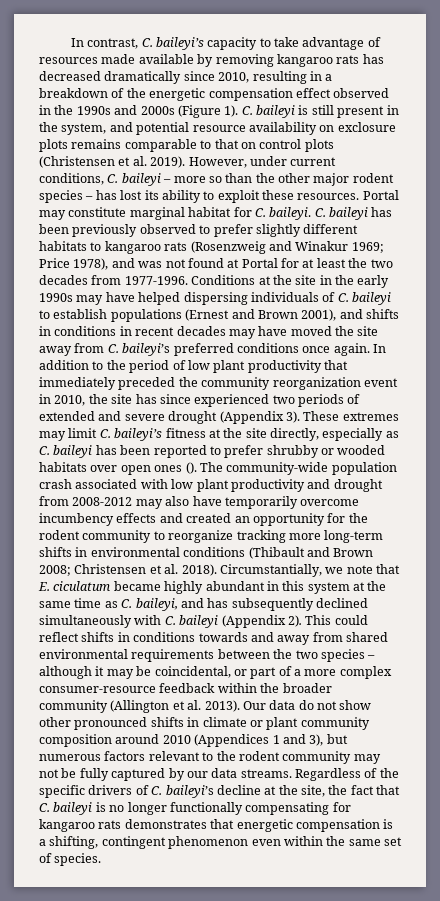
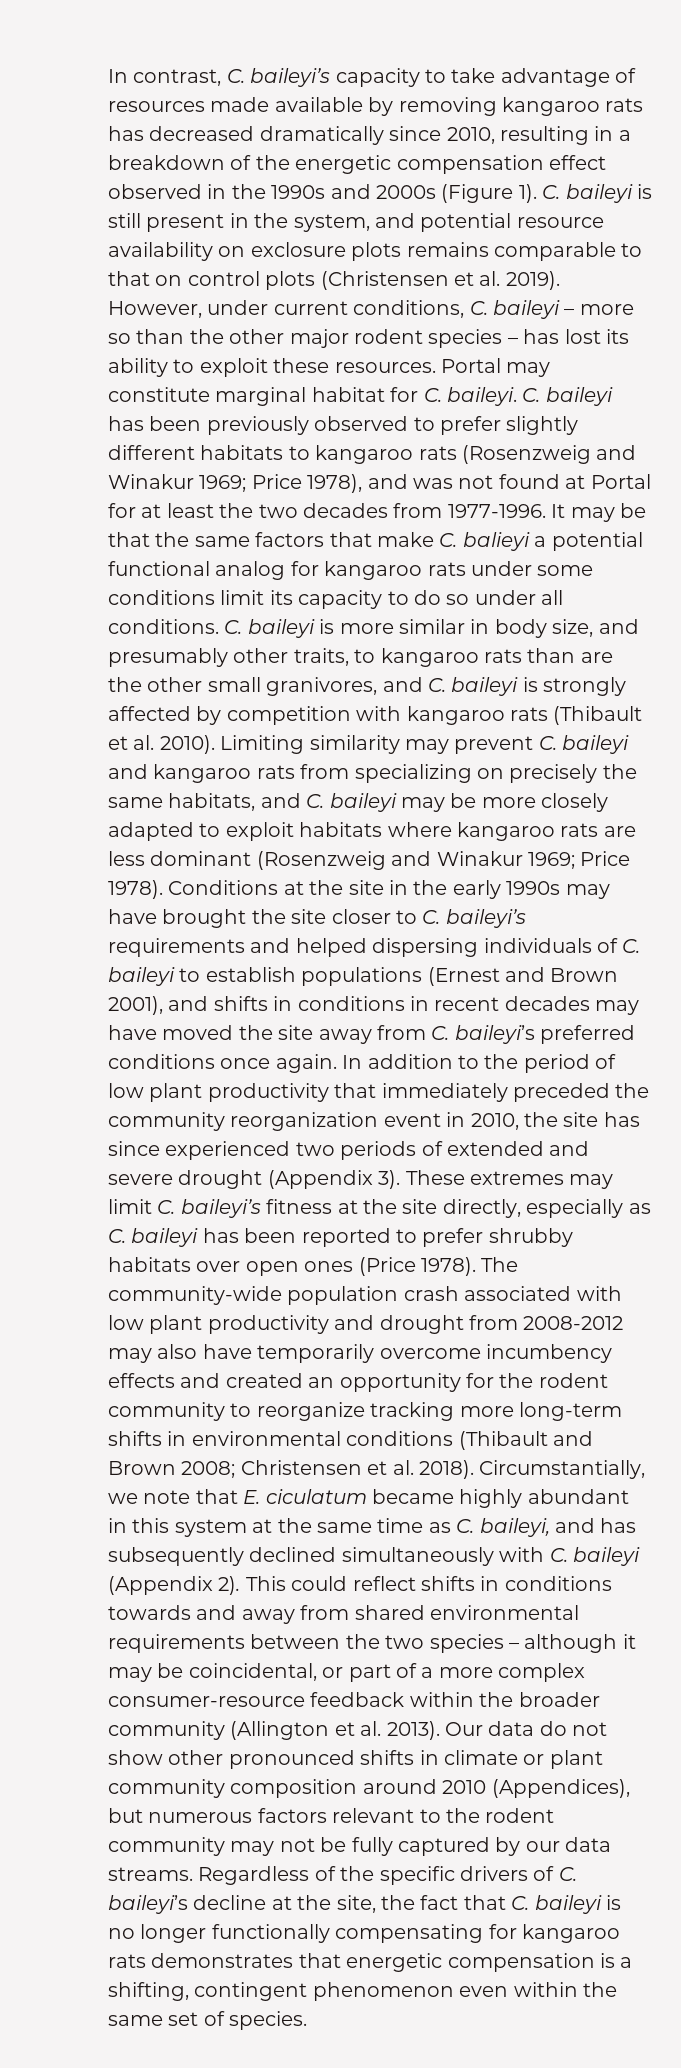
+ It may be that the same factors that make C. balieyi a potential functional analog for kangaroo rats under some conditions limit its capacity to do so under all conditions. C. baileyi is more similar in body size, and presumably other traits, to kangaroo rats than are the other small granivores, and C. baileyi is strongly affected by competition with kangaroo rats (Thibault et al. 2010). Limiting similarity may prevent C. baileyi and kangaroo rats from specializing on precisely the same habitats, and C. baileyi may be more closely adapted to exploit habitats where kangaroo rats are less dominant (Rosenzweig and Winakur 1969; Price 1978).
- Conditions at the site in the early 1990s may have helped dispersing individuals of C. baileyi to establish populations (Ernest and Brown 2001), and shifts in conditions in recent decades may have moved the site away from C. baileyi’s preferred conditions once again.
+ Conditions at the site in the early 1990s may have brought the site closer to C. baileyi’s requirements and helped dispersing individuals of C. baileyi to establish populations (Ernest and Brown 2001), and shifts in conditions in recent decades may have moved the site away from C. baileyi’s preferred conditions once again.
- These extremes may limit C. baileyi’s fitness at the site directly, especially as C. baileyi has been reported to prefer shrubby or wooded habitats over open ones ().
+ These extremes may limit C. baileyi’s fitness at the site directly, especially as C. baileyi has been reported to prefer shrubby habitats over open ones (Price 1978).
- Our data do not show other pronounced shifts in climate or plant community composition around 2010 (Appendices 1 and 3), but numerous factors relevant to the rodent community may not be fully captured by our data streams.
+ Our data do not show other pronounced shifts in climate or plant community composition around 2010 (Appendices), but numerous factors relevant to the rodent community may not be fully captured by our data streams.

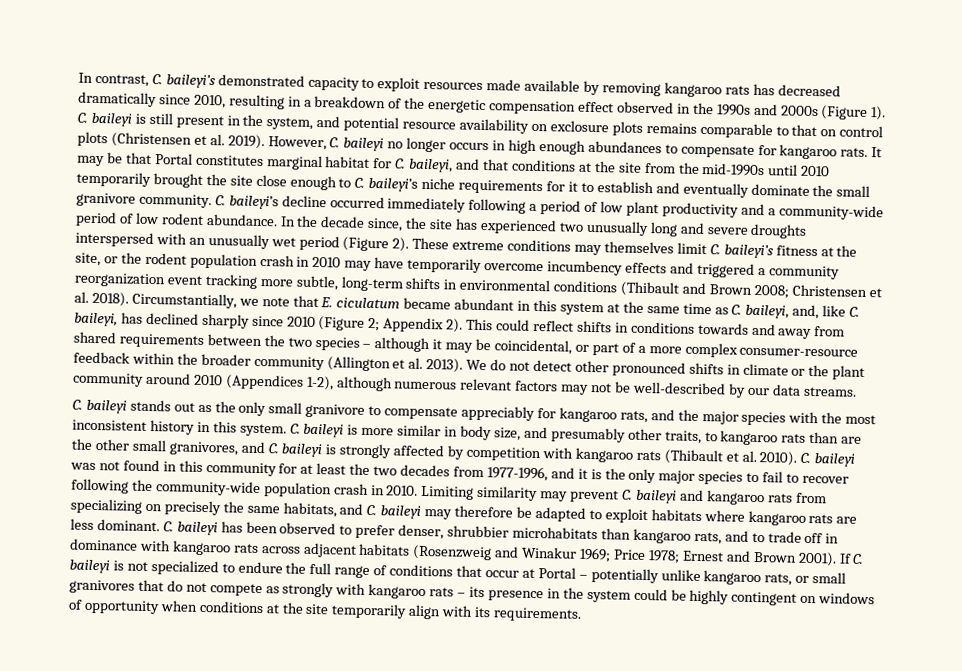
- In contrast, C. baileyi’s capacity to take advantage of resources made available by removing kangaroo rats has decreased dramatically since 2010, resulting in a breakdown of the energetic compensation effect observed in the 1990s and 2000s (Figure 1).
+ In contrast, C. baileyi’s demonstrated capacity to exploit resources made available by removing kangaroo rats has decreased dramatically since 2010, resulting in a breakdown of the energetic compensation effect observed in the 1990s and 2000s (Figure 1).
- However, under current conditions, C. baileyi – more so than the other major rodent species – has lost its ability to exploit these resources. Portal may constitute marginal habitat for C. baileyi. C. baileyi has been previously observed to prefer slightly different habitats to kangaroo rats (Rosenzweig and Winakur 1969; Price 1978), and was not found at Portal for at least the two decades from 1977-1996. It may be that the same factors that make C. balieyi a potential functional analog for kangaroo rats under some conditions limit its capacity to do so under all conditions.
+ However, C. baileyi no longer occurs in high enough abundances to compensate for kangaroo rats. It may be that Portal constitutes marginal habitat for C. baileyi, and that conditions at the site from the mid-1990s until 2010 temporarily brought the site close enough to C. baileyi’s niche requirements for it to establish and eventually dominate the small granivore community. C. baileyi’s decline occurred immediately following a period of low plant productivity and a community-wide period of low rodent abundance. In the decade since, the site has experienced two unusually long and severe droughts interspersed with an unusually wet period (Figure 2). These extreme conditions may themselves limit C. baileyi’s fitness at the site, or the rodent population crash in 2010 may have temporarily overcome incumbency effects and triggered a community reorganization event tracking more subtle, long-term shifts in environmental conditions (Thibault and Brown 2008; Christensen et al. 2018). Circumstantially, we note that E. ciculatum became abundant in this system at the same time as C. baileyi, and, like C. baileyi, has declined sharply since 2010 (Figure 2; Appendix 2). This could reflect shifts in conditions towards and away from shared requirements between the two species – although it may be coincidental, or part of a more complex consumer-resource feedback within the broader community (Allington et al. 2013). We do not detect other pronounced shifts in climate or the plant community around 2010 (Appendices 1-2), although numerous relevant factors may not be well-described by our data streams.
+ C. baileyi stands out as the only small granivore to compensate appreciably for kangaroo rats, and the major species with the most inconsistent history in this system.
+ C. baileyi was not found in this community for at least the two decades from 1977-1996, and it is the only major species to fail to recover following the community-wide population crash in 2010.
- Limiting similarity may prevent C. baileyi and kangaroo rats from specializing on precisely the same habitats, and C. baileyi may be more closely adapted to exploit habitats where kangaroo rats are less dominant (Rosenzweig and Winakur 1969; Price 1978). Conditions at the site in the early 1990s may have brought the site closer to C. baileyi’s requirements and helped dispersing individuals of C. baileyi to establish populations (Ernest and Brown 2001), and shifts in conditions in recent decades may have moved the site away from C. baileyi’s preferred conditions once again. In addition to the period of low plant productivity that immediately preceded the community reorganization event in 2010, the site has since experienced two periods of extended and severe drought (Appendix 3). These extremes may limit C. baileyi’s fitness at the site directly, especially as C. baileyi has been reported to prefer shrubby habitats over open ones (Price 1978). The community-wide population crash associated with low plant productivity and drought from 2008-2012 may also have temporarily overcome incumbency effects and created an opportunity for the rodent community to reorganize tracking more long-term shifts in environmental conditions (Thibault and Brown 2008; Christensen et al. 2018). Circumstantially, we note that E. ciculatum became highly abundant in this system at the same time as C. baileyi, and has subsequently declined simultaneously with C. baileyi (Appendix 2). This could reflect shifts in conditions towards and away from shared environmental requirements between the two species – although it may be coincidental, or part of a more complex consumer-resource feedback within the broader community (Allington et al. 2013). Our data do not show other pronounced shifts in climate or plant community composition around 2010 (Appendices), but numerous factors relevant to the rodent community may not be fully captured by our data streams. Regardless of the specific drivers of C. baileyi’s decline at the site, the fact that C. baileyi is no longer functionally compensating for kangaroo rats demonstrates that energetic compensation is a shifting, contingent phenomenon even within the same set of species.
+ Limiting similarity may prevent C. baileyi and kangaroo rats from specializing on precisely the same habitats, and C. baileyi may therefore be adapted to exploit habitats where kangaroo rats are less dominant. C. baileyi has been observed to prefer denser, shrubbier microhabitats than kangaroo rats, and to trade off in dominance with kangaroo rats across adjacent habitats (Rosenzweig and Winakur 1969; Price 1978; Ernest and Brown 2001). If C. baileyi is not specialized to endure the full range of conditions that occur at Portal – potentially unlike kangaroo rats, or small granivores that do not compete as strongly with kangaroo rats – its presence in the system could be highly contingent on windows of opportunity when conditions at the site temporarily align with its requirements.

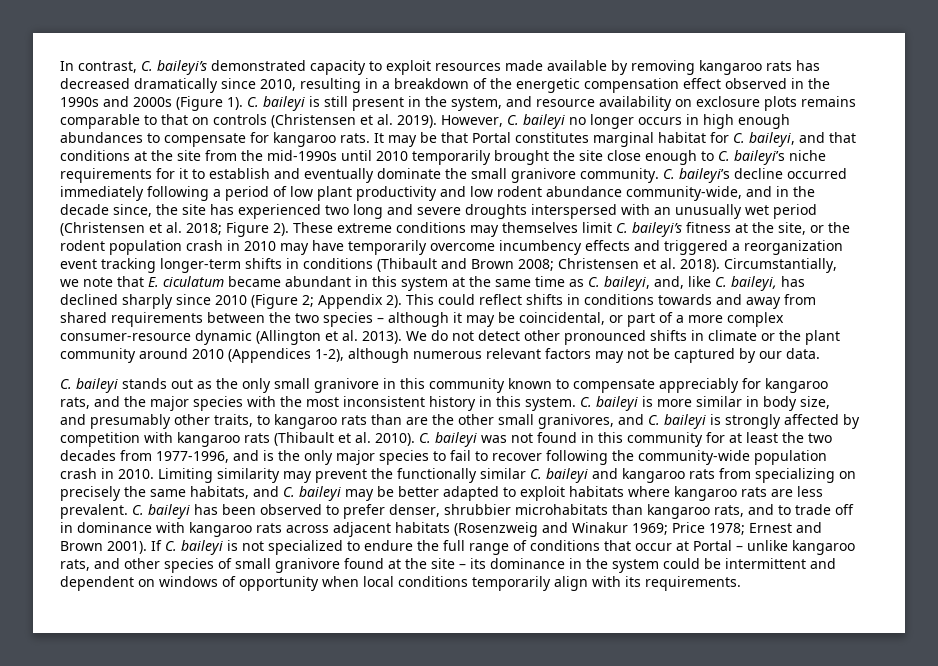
- C. baileyi is still present in the system, and potential resource availability on exclosure plots remains comparable to that on control plots (Christensen et al. 2019).
+ C. baileyi is still present in the system, and resource availability on exclosure plots remains comparable to that on controls (Christensen et al. 2019).
- C. baileyi’s decline occurred immediately following a period of low plant productivity and a community-wide period of low rodent abundance. In the decade since, the site has experienced two unusually long and severe droughts interspersed with an unusually wet period (Figure 2).
+ C. baileyi’s decline occurred immediately following a period of low plant productivity and low rodent abundance community-wide, and in the decade since, the site has experienced two long and severe droughts interspersed with an unusually wet period (Christensen et al. 2018; Figure 2).
- These extreme conditions may themselves limit C. baileyi’s fitness at the site, or the rodent population crash in 2010 may have temporarily overcome incumbency effects and triggered a community reorganization event tracking more subtle, long-term shifts in environmental conditions (Thibault and Brown 2008; Christensen et al. 2018).
+ These extreme conditions may themselves limit C. baileyi’s fitness at the site, or the rodent population crash in 2010 may have temporarily overcome incumbency effects and triggered a reorganization event tracking longer-term shifts in conditions (Thibault and Brown 2008; Christensen et al. 2018).
- This could reflect shifts in conditions towards and away from shared requirements between the two species – although it may be coincidental, or part of a more complex consumer-resource feedback within the broader community (Allington et al. 2013).
+ This could reflect shifts in conditions towards and away from shared requirements between the two species – although it may be coincidental, or part of a more complex consumer-resource dynamic (Allington et al. 2013).
- We do not detect other pronounced shifts in climate or the plant community around 2010 (Appendices 1-2), although numerous relevant factors may not be well-described by our data streams.
+ We do not detect other pronounced shifts in climate or the plant community around 2010 (Appendices 1-2), although numerous relevant factors may not be captured by our data.
- C. baileyi stands out as the only small granivore to compensate appreciably for kangaroo rats, and the major species with the most inconsistent history in this system.
+ C. baileyi stands out as the only small granivore in this community known to compensate appreciably for kangaroo rats, and the major species with the most inconsistent history in this system.
- C. baileyi was not found in this community for at least the two decades from 1977-1996, and it is the only major species to fail to recover following the community-wide population crash in 2010.
+ C. baileyi was not found in this community for at least the two decades from 1977-1996, and is the only major species to fail to recover following the community-wide population crash in 2010.
- Limiting similarity may prevent C. baileyi and kangaroo rats from specializing on precisely the same habitats, and C. baileyi may therefore be adapted to exploit habitats where kangaroo rats are less dominant.
+ Limiting similarity may prevent the functionally similar C. baileyi and kangaroo rats from specializing on precisely the same habitats, and C. baileyi may be better adapted to exploit habitats where kangaroo rats are less prevalent.
- If C. baileyi is not specialized to endure the full range of conditions that occur at Portal – potentially unlike kangaroo rats, or small granivores that do not compete as strongly with kangaroo rats – its presence in the system could be highly contingent on windows of opportunity when conditions at the site temporarily align with its requirements.
+ If C. baileyi is not specialized to endure the full range of conditions that occur at Portal – unlike kangaroo rats, and other species of small granivore found at the site – its dominance in the system could be intermittent and dependent on windows of opportunity when local conditions temporarily align with its requirements.

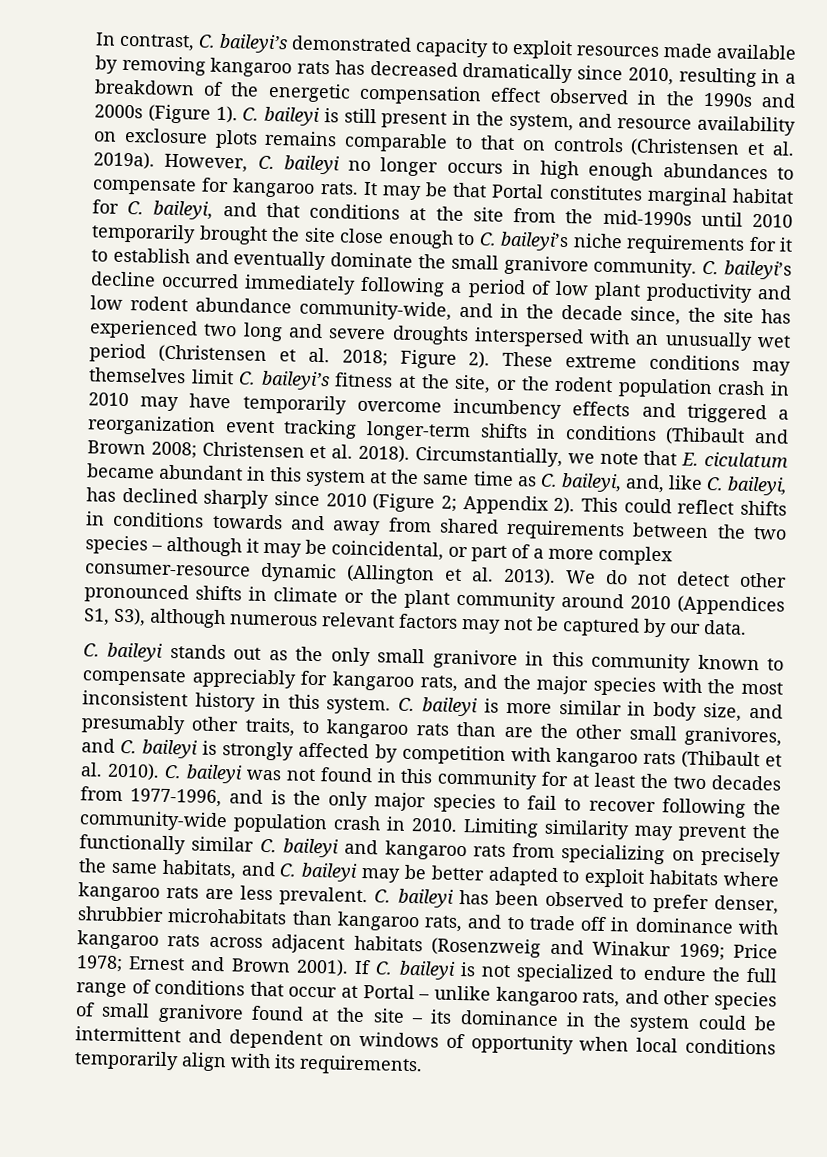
- C. baileyi is still present in the system, and resource availability on exclosure plots remains comparable to that on controls (Christensen et al. 2019).
+ C. baileyi is still present in the system, and resource availability on exclosure plots remains comparable to that on controls (Christensen et al. 2019a).
- We do not detect other pronounced shifts in climate or the plant community around 2010 (Appendices 1-2), although numerous relevant factors may not be captured by our data.
+ We do not detect other pronounced shifts in climate or the plant community around 2010 (Appendices S1, S3), although numerous relevant factors may not be captured by our data.

